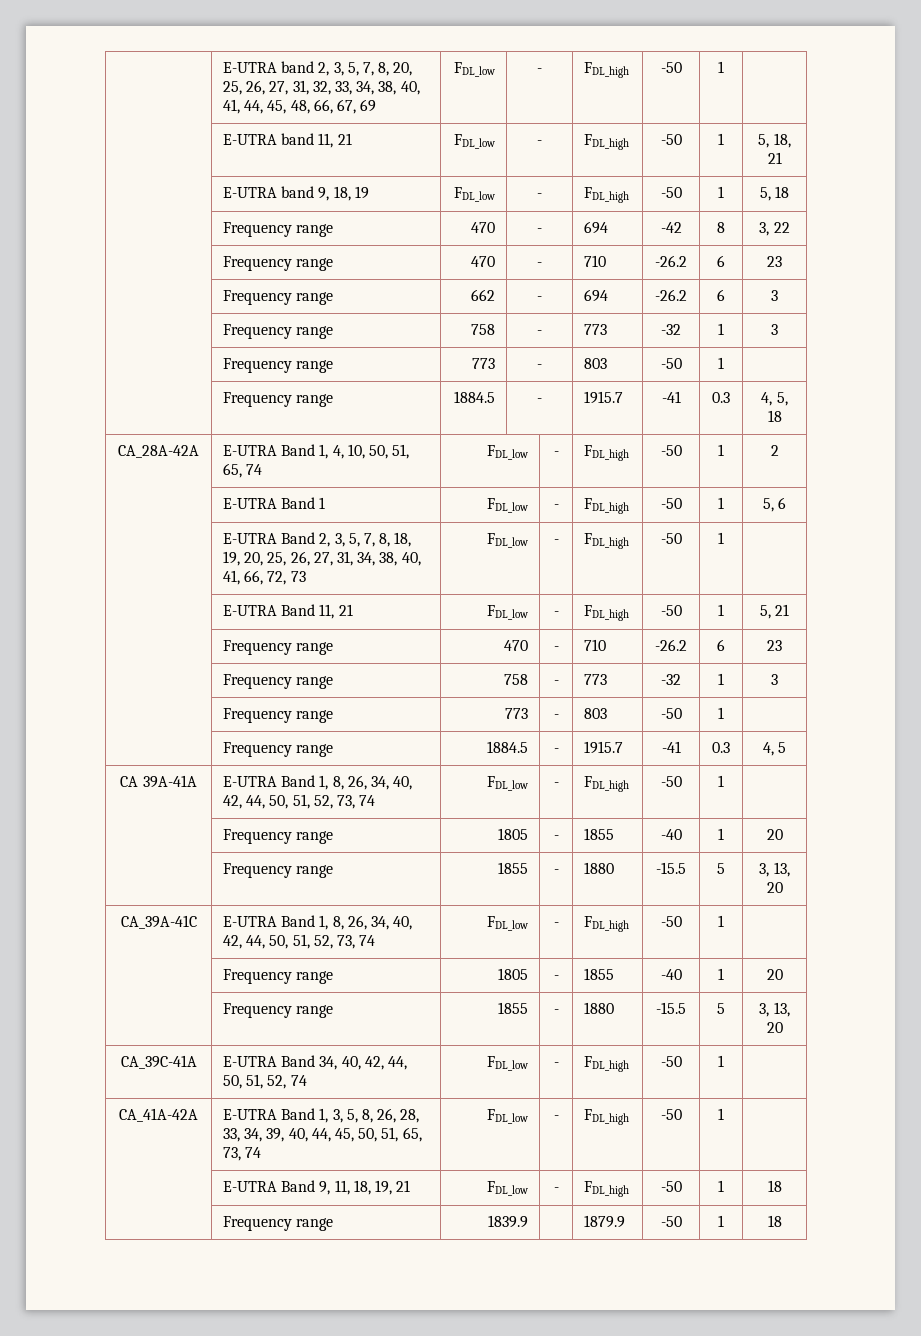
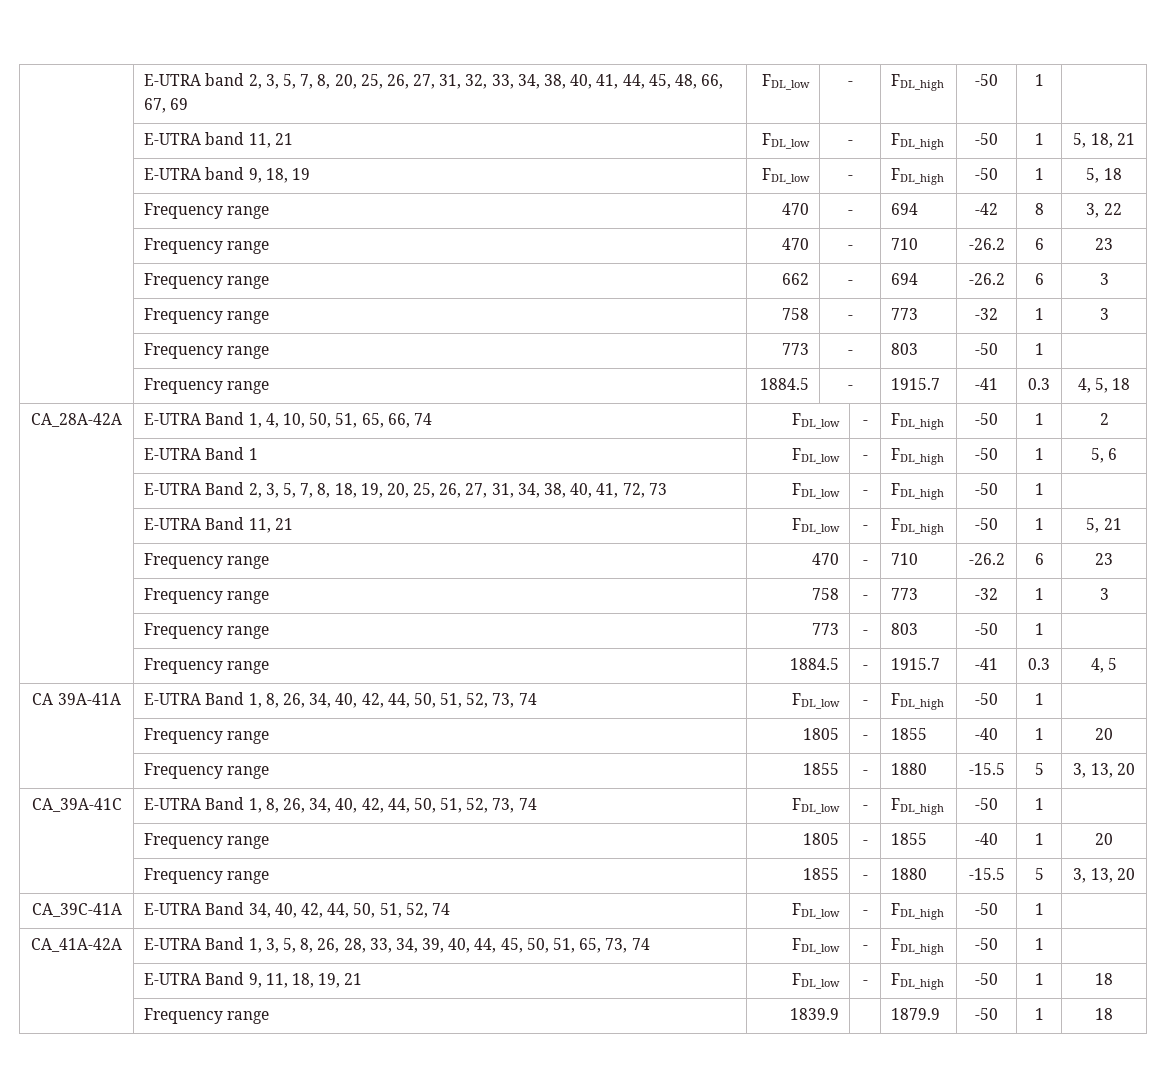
- CA_28A-42A | E-UTRA Band 1, 4, 10, 50, 51, 65, 74 | FDL_low | - | FDL_high | -50 | 1 | 2
+ CA_28A-42A | E-UTRA Band 1, 4, 10, 50, 51, 65, 66, 74 | FDL_low | - | FDL_high | -50 | 1 | 2
- | E-UTRA Band 2, 3, 5, 7, 8, 18, 19, 20, 25, 26, 27, 31, 34, 38, 40, 41, 66, 72, 73 | FDL_low | - | FDL_high | -50 | 1 |
+ | E-UTRA Band 2, 3, 5, 7, 8, 18, 19, 20, 25, 26, 27, 31, 34, 38, 40, 41, 72, 73 | FDL_low | - | FDL_high | -50 | 1 |

